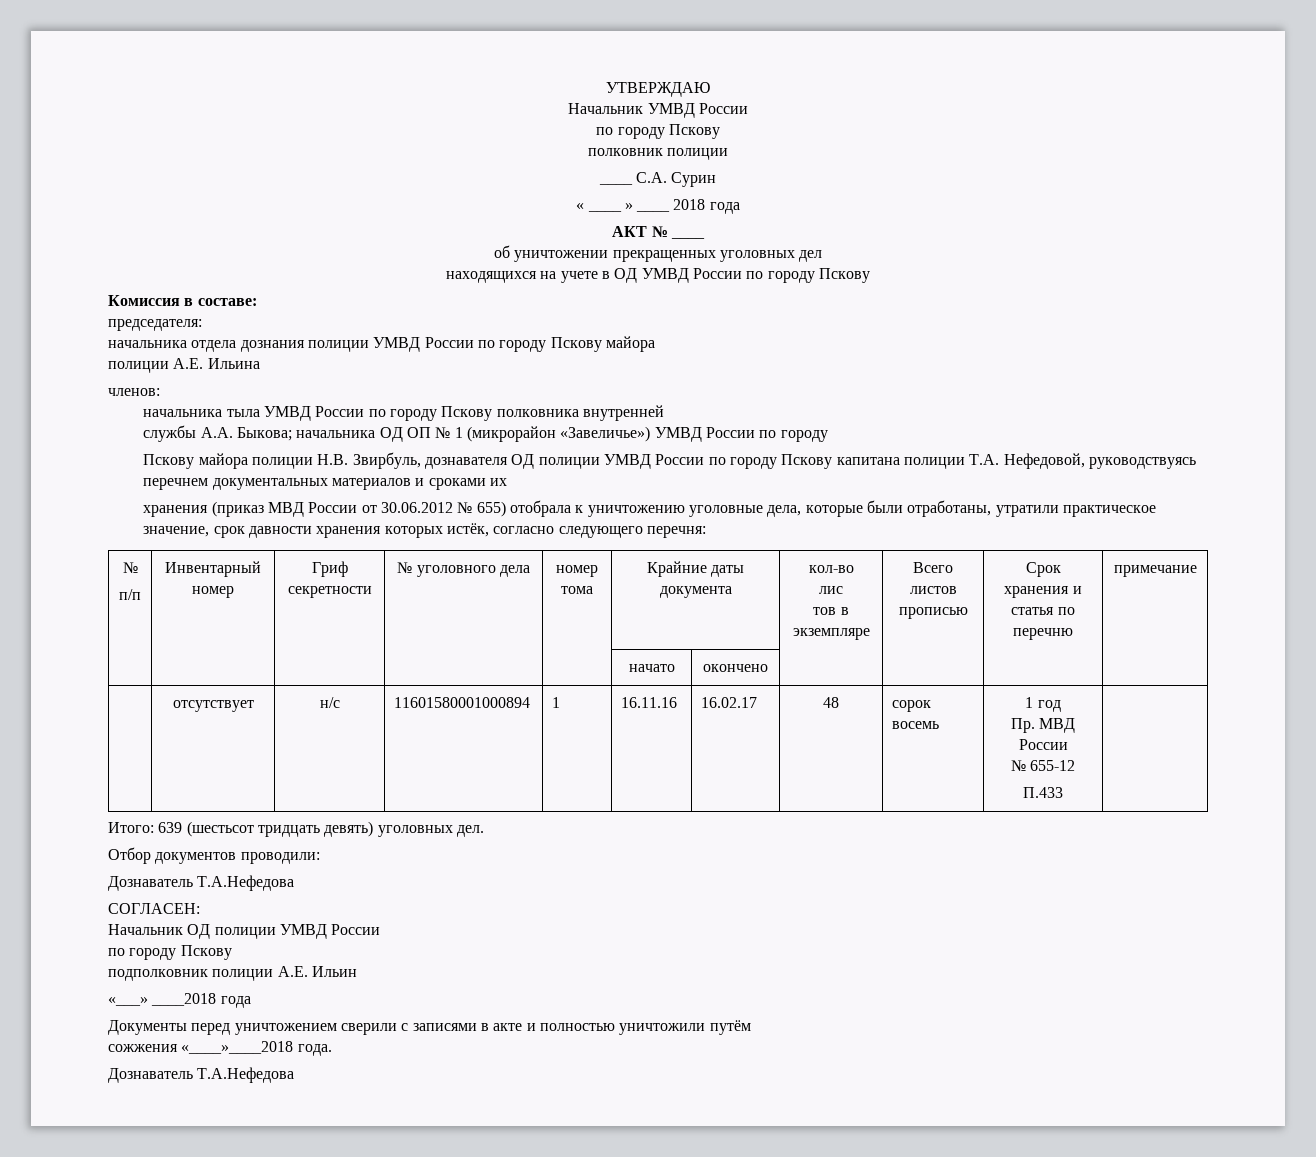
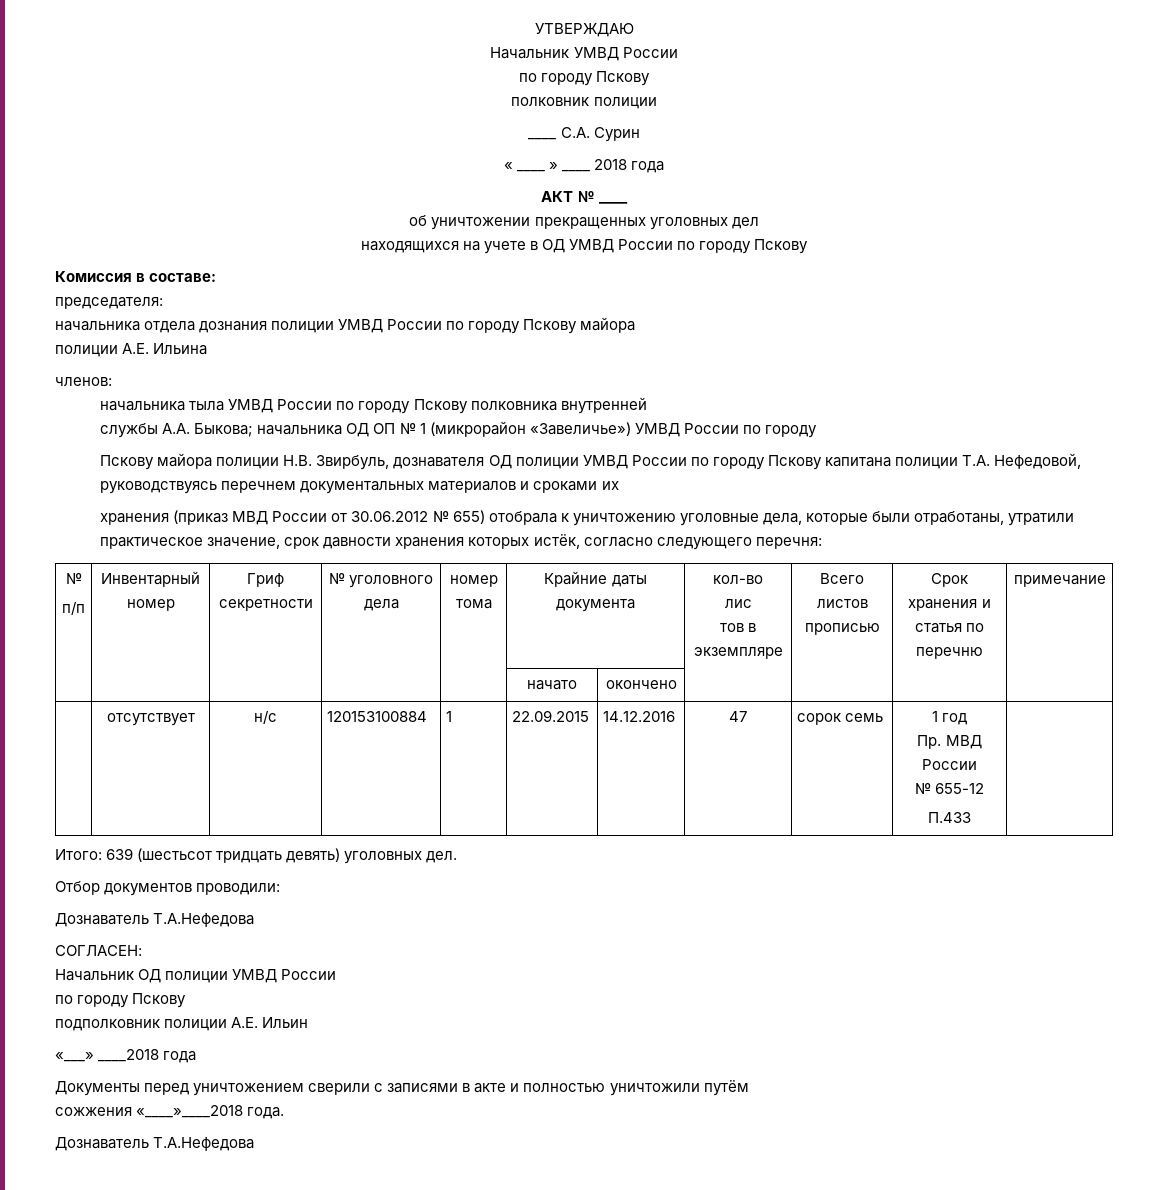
- | отсутствует | н/с | 11601580001000894 | 1 | 16.11.16 | 16.02.17 | 48 | сорок восемь | 1 год
+ | отсутствует | н/с | 120153100884 | 1 | 22.09.2015 | 14.12.2016 | 47 | сорок семь | 1 год

